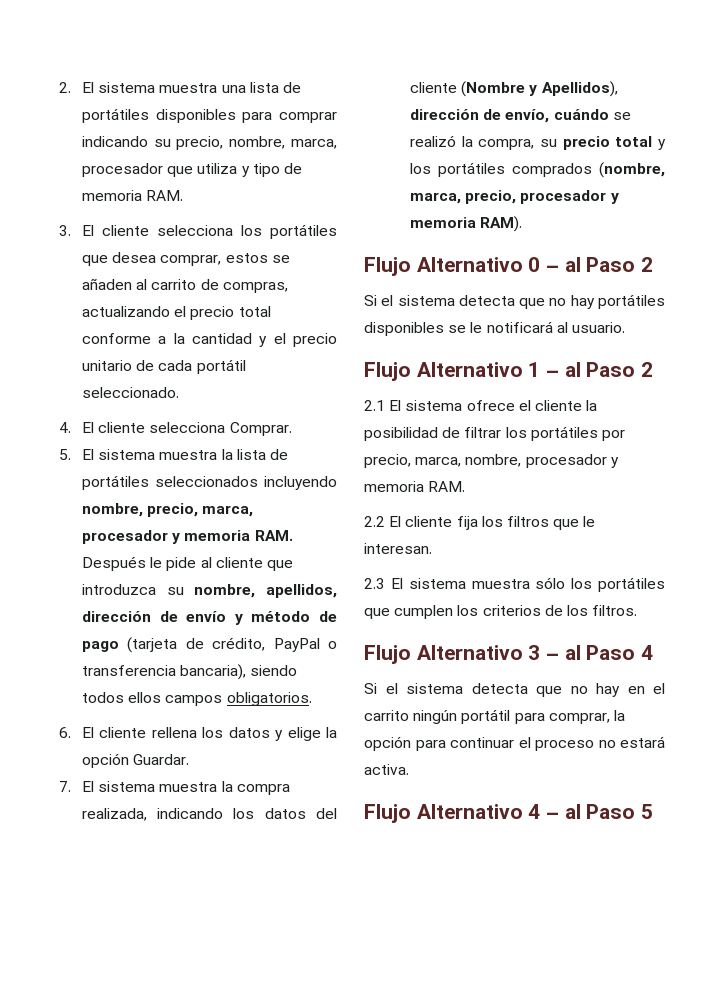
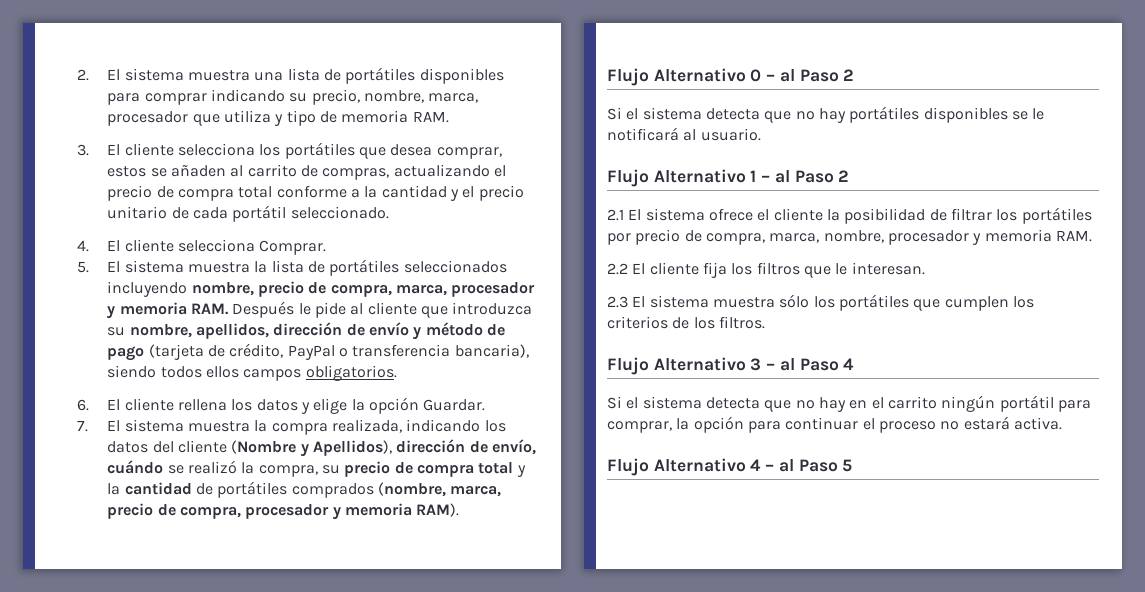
- 3. El cliente selecciona los portátiles que desea comprar, estos se añaden al carrito de compras, actualizando el precio total conforme a la cantidad y el precio unitario de cada portátil seleccionado.
+ 3. El cliente selecciona los portátiles que desea comprar, estos se añaden al carrito de compras, actualizando el precio de compra total conforme a la cantidad y el precio unitario de cada portátil seleccionado.
- 5. El sistema muestra la lista de portátiles seleccionados incluyendo nombre, precio, marca, procesador y memoria RAM. Después le pide al cliente que introduzca su nombre, apellidos, dirección de envío y método de pago (tarjeta de crédito, PayPal o transferencia bancaria), siendo todos ellos campos obligatorios.
+ 5. El sistema muestra la lista de portátiles seleccionados incluyendo nombre, precio de compra, marca, procesador y memoria RAM. Después le pide al cliente que introduzca su nombre, apellidos, dirección de envío y método de pago (tarjeta de crédito, PayPal o transferencia bancaria), siendo todos ellos campos obligatorios.
- 7. El sistema muestra la compra realizada, indicando los datos del cliente (Nombre y Apellidos), dirección de envío, cuándo se realizó la compra, su precio total y los portátiles comprados (nombre, marca, precio, procesador y memoria RAM).
+ 7. El sistema muestra la compra realizada, indicando los datos del cliente (Nombre y Apellidos), dirección de envío, cuándo se realizó la compra, su precio de compra total y la cantidad de portátiles comprados (nombre, marca, precio de compra, procesador y memoria RAM).
- 2.1 El sistema ofrece el cliente la posibilidad de filtrar los portátiles por precio, marca, nombre, procesador y memoria RAM.
+ 2.1 El sistema ofrece el cliente la posibilidad de filtrar los portátiles por precio de compra, marca, nombre, procesador y memoria RAM.

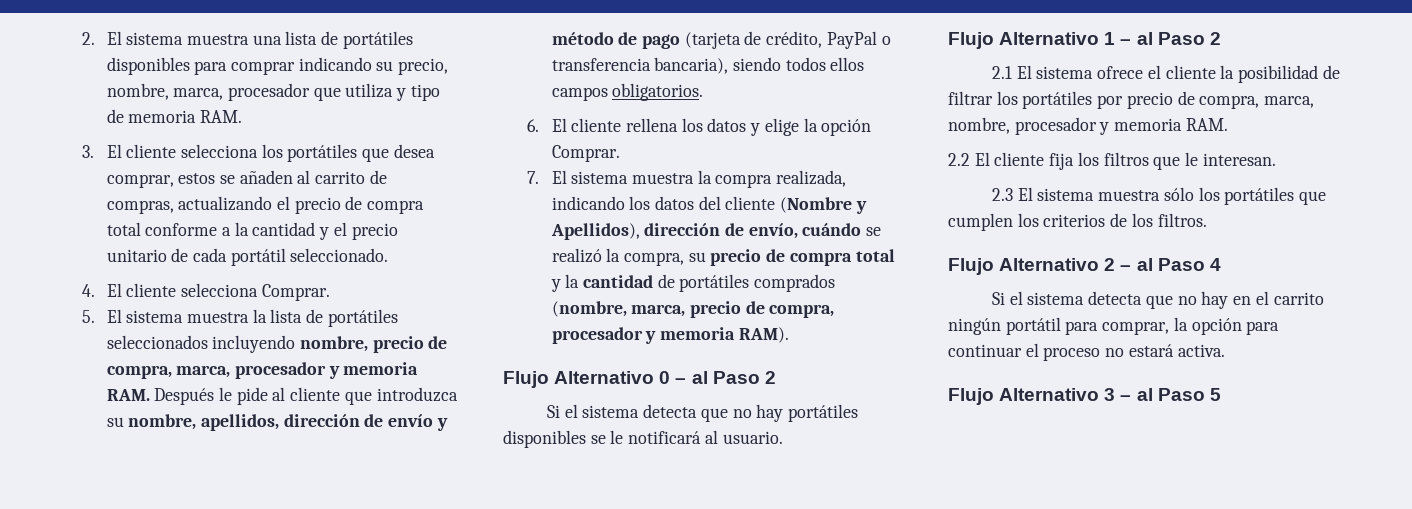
- 6. El cliente rellena los datos y elige la opción Guardar.
+ 6. El cliente rellena los datos y elige la opción Comprar.
- Flujo Alternativo 3 – al Paso 4
+ Flujo Alternativo 2 – al Paso 4
- Flujo Alternativo 4 – al Paso 5
+ Flujo Alternativo 3 – al Paso 5

